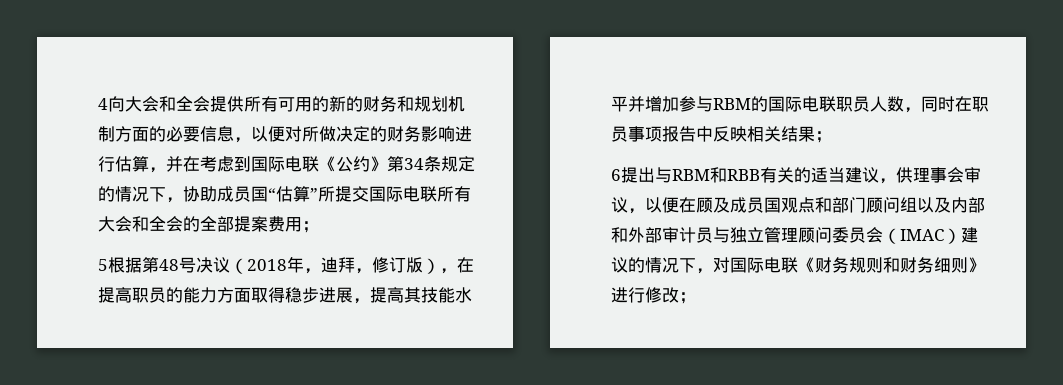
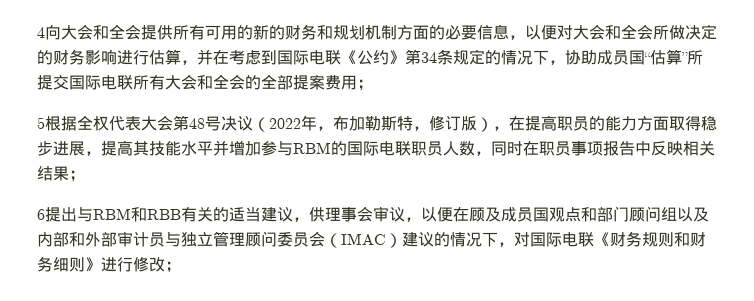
- 4向大会和全会提供所有可用的新的财务和规划机制方面的必要信息，以便对所做决定的财务影响进行估算，并在考虑到国际电联《公约》第34条规定的情况下，协助成员国“估算”所提交国际电联所有大会和全会的全部提案费用；
+ 4向大会和全会提供所有可用的新的财务和规划机制方面的必要信息，以便对大会和全会所做决定的财务影响进行估算，并在考虑到国际电联《公约》第34条规定的情况下，协助成员国“估算”所提交国际电联所有大会和全会的全部提案费用；
- 5根据第48号决议（2018年，迪拜，修订版），在提高职员的能力方面取得稳步进展，提高其技能水平并增加参与RBM的国际电联职员人数，同时在职员事项报告中反映相关结果；
+ 5根据全权代表大会第48号决议（2022年，布加勒斯特，修订版），在提高职员的能力方面取得稳步进展，提高其技能水平并增加参与RBM的国际电联职员人数，同时在职员事项报告中反映相关结果；

